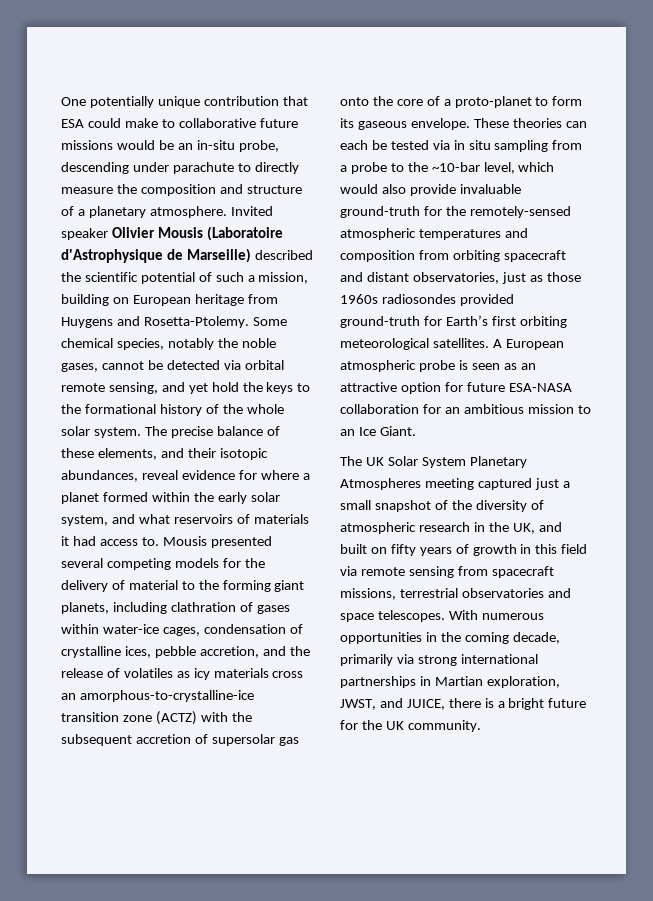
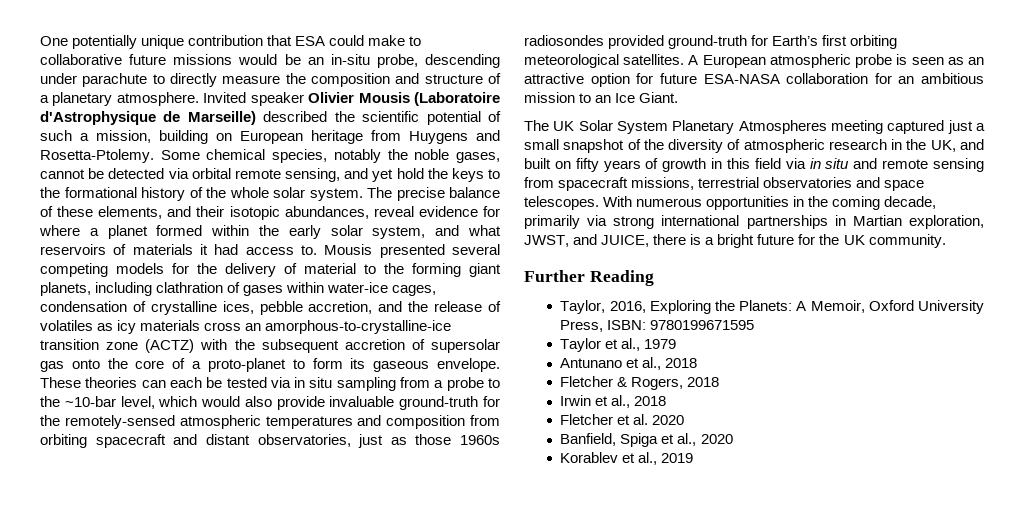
- The UK Solar System Planetary Atmospheres meeting captured just a small snapshot of the diversity of atmospheric research in the UK, and built on fifty years of growth in this field via remote sensing from spacecraft missions, terrestrial observatories and space telescopes.
+ The UK Solar System Planetary Atmospheres meeting captured just a small snapshot of the diversity of atmospheric research in the UK, and built on fifty years of growth in this field via in situ and remote sensing from spacecraft missions, terrestrial observatories and space telescopes.
+ Further Reading
+ Taylor, 2016, Exploring the Planets: A Memoir, Oxford University Press, ISBN: 9780199671595
+ Taylor et al., 1979
+ Antunano et al., 2018
+ Fletcher & Rogers, 2018
+ Irwin et al., 2018
+ Fletcher et al. 2020
+ Banfield, Spiga et al., 2020
+ Korablev et al., 2019

